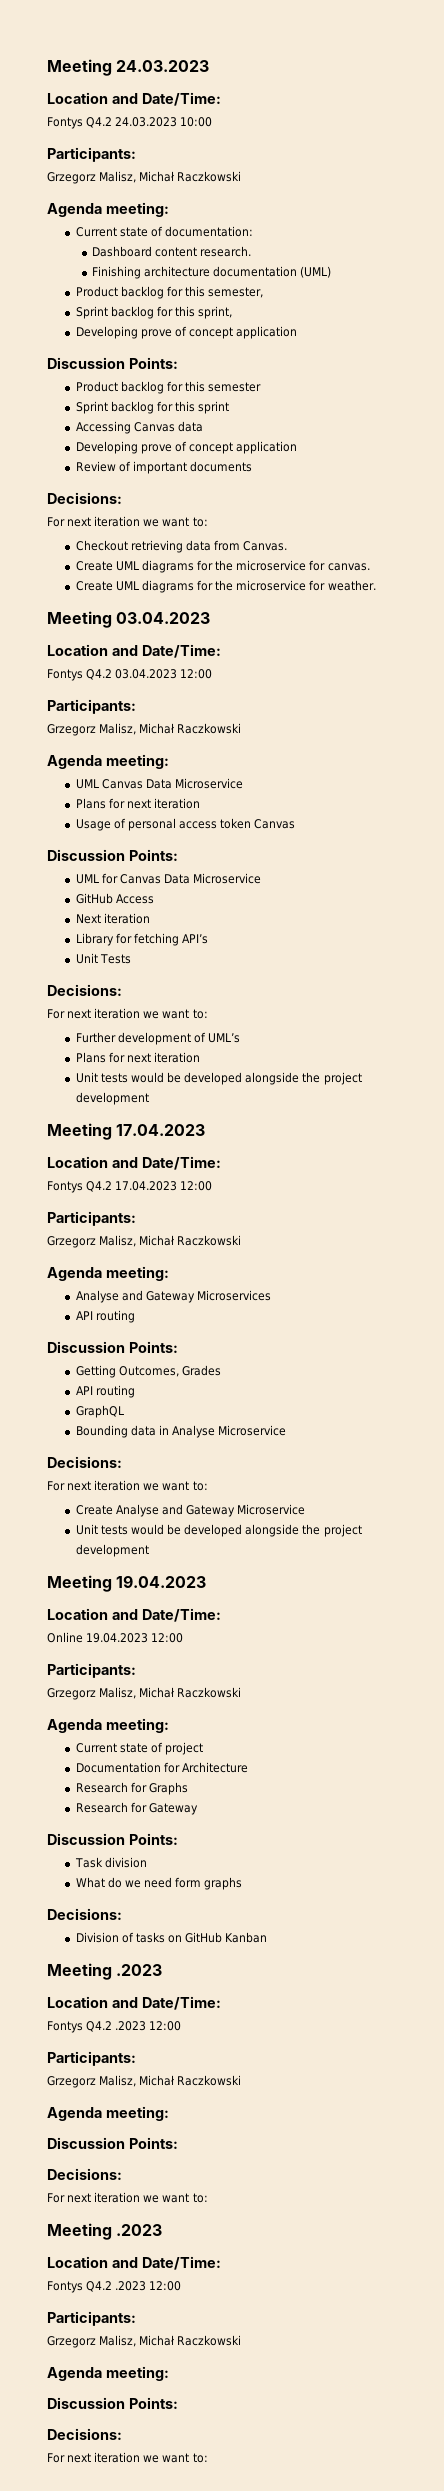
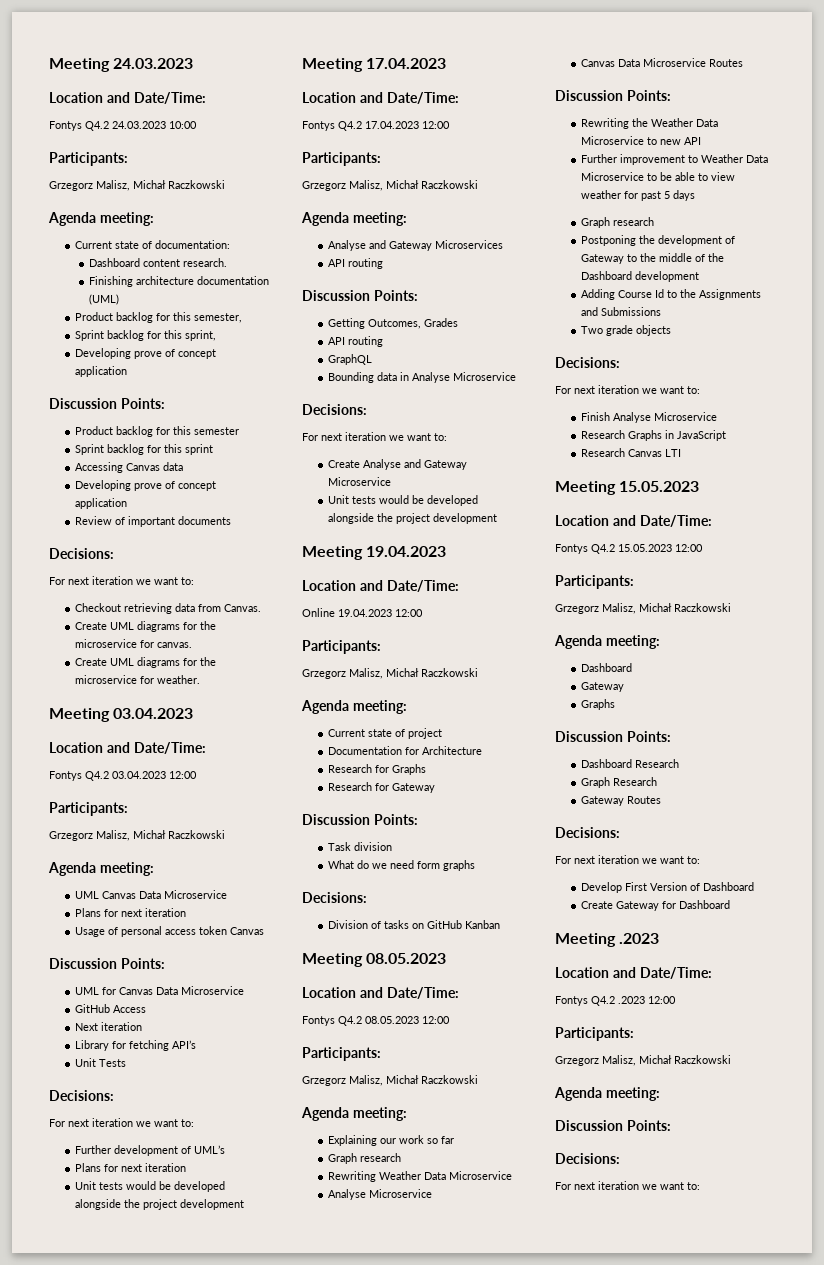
  Division of tasks on GitHub Kanban
- Meeting .2023
+ Meeting 08.05.2023
  Location and Date/Time:
- Fontys Q4.2 .2023 12:00
+ Fontys Q4.2 08.05.2023 12:00
  Participants:
  Grzegorz Malisz, Michał Raczkowski
  Agenda meeting:
+ Explaining our work so far
+ Graph research
+ Rewriting Weather Data Microservice
+ Analyse Microservice
+ Canvas Data Microservice Routes
  Discussion Points:
+ Rewriting the Weather Data Microservice to new API
+ Further improvement to Weather Data Microservice to be able to view weather for past 5 days
+ Graph research
+ Postponing the development of Gateway to the middle of the Dashboard development
+ Adding Course Id to the Assignments and Submissions
+ Two grade objects
  Decisions:
  For next iteration we want to:
+ Finish Analyse Microservice
+ Research Graphs in JavaScript
+ Research Canvas LTI
+ Meeting 15.05.2023
+ Location and Date/Time:
+ Fontys Q4.2 15.05.2023 12:00
+ Participants:
+ Grzegorz Malisz, Michał Raczkowski
+ Agenda meeting:
+ Dashboard
+ Gateway
+ Graphs
+ Discussion Points:
+ Dashboard Research
+ Graph Research
+ Gateway Routes
+ Decisions:
+ For next iteration we want to:
+ Develop First Version of Dashboard
+ Create Gateway for Dashboard

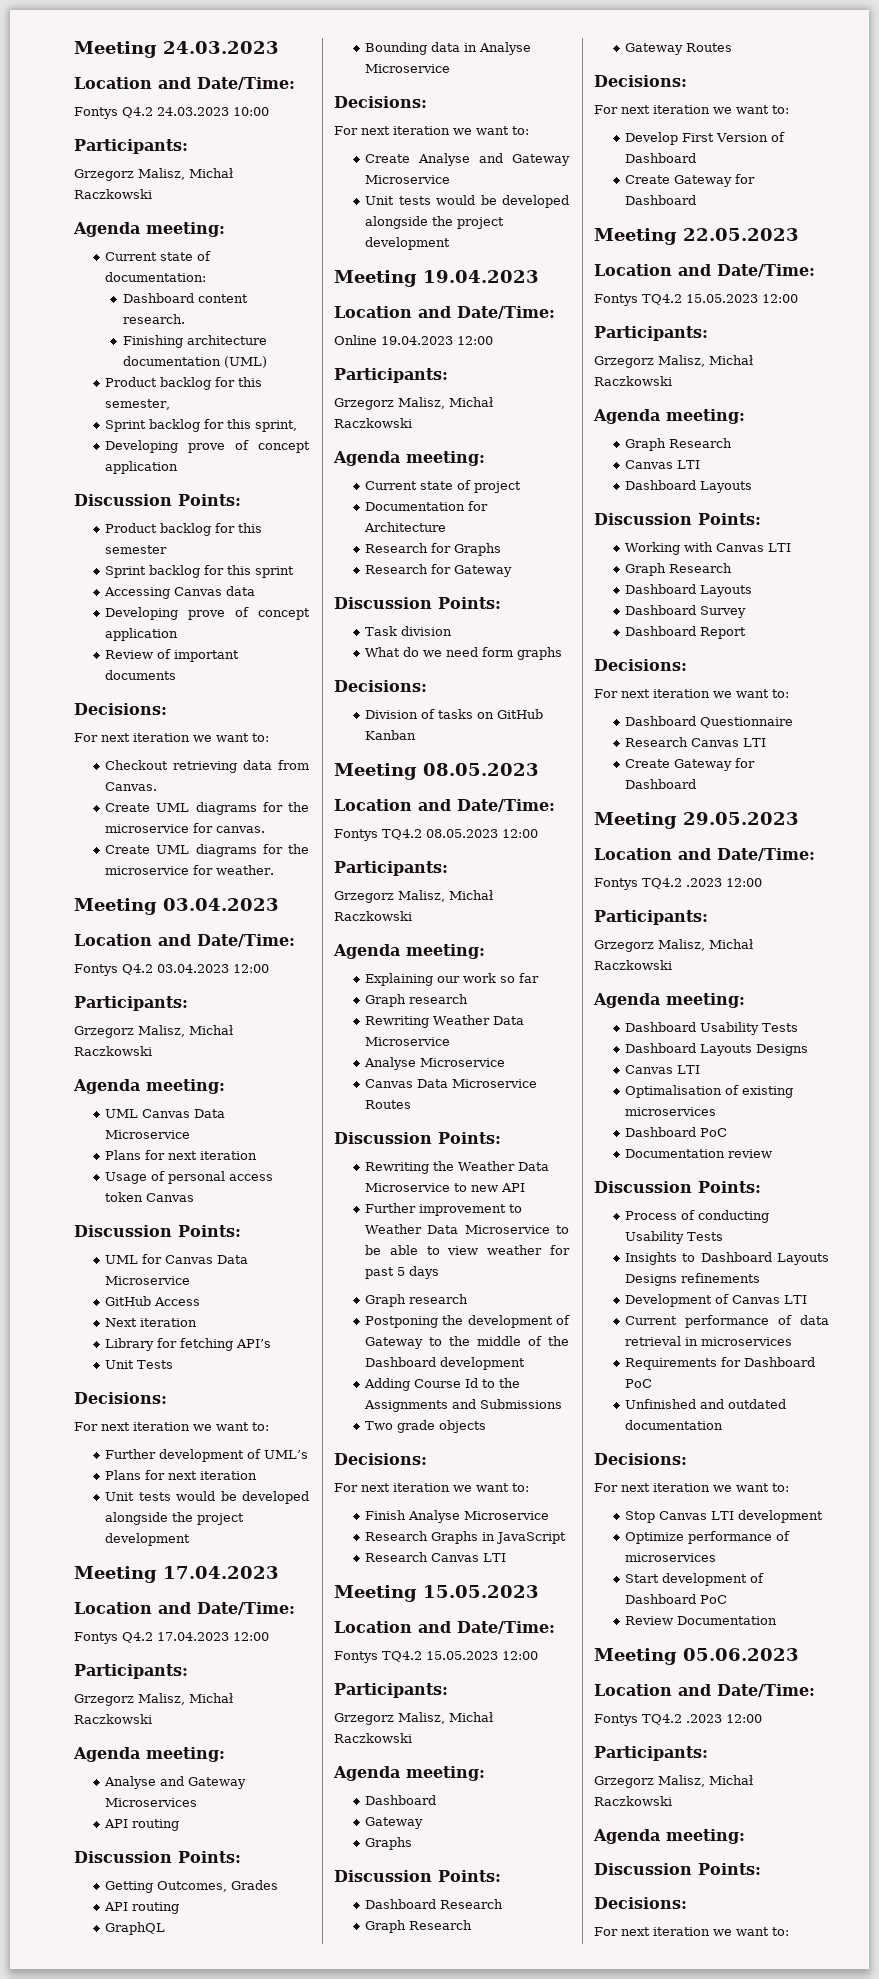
- Fontys Q4.2 08.05.2023 12:00
+ Fontys TQ4.2 08.05.2023 12:00
  Meeting 15.05.2023
  Location and Date/Time:
- Fontys Q4.2 15.05.2023 12:00
+ Fontys TQ4.2 15.05.2023 12:00
- Meeting .2023
+ Meeting 22.05.2023
  Location and Date/Time:
- Fontys Q4.2 .2023 12:00
+ Fontys TQ4.2 15.05.2023 12:00
+ Participants:
+ Grzegorz Malisz, Michał Raczkowski
+ Agenda meeting:
+ Graph Research
+ Canvas LTI
+ Dashboard Layouts
+ Discussion Points:
+ Working with Canvas LTI
+ Graph Research
+ Dashboard Layouts
+ Dashboard Survey
+ Dashboard Report
+ Decisions:
+ For next iteration we want to:
+ Dashboard Questionnaire
+ Research Canvas LTI
+ Create Gateway for Dashboard
+ Meeting 29.05.2023
+ Location and Date/Time:
+ Fontys TQ4.2 .2023 12:00
+ Participants:
+ Grzegorz Malisz, Michał Raczkowski
+ Agenda meeting:
+ Dashboard Usability Tests
+ Dashboard Layouts Designs
+ Canvas LTI
+ Optimalisation of existing microservices
+ Dashboard PoC
+ Documentation review
+ Discussion Points:
+ Process of conducting Usability Tests
+ Insights to Dashboard Layouts Designs refinements
+ Development of Canvas LTI
+ Current performance of data retrieval in microservices
+ Requirements for Dashboard PoC
+ Unfinished and outdated documentation
+ Decisions:
+ For next iteration we want to:
+ Stop Canvas LTI development
+ Optimize performance of microservices
+ Start development of Dashboard PoC
+ Review Documentation
+ Meeting 05.06.2023
+ Location and Date/Time:
+ Fontys TQ4.2 .2023 12:00

